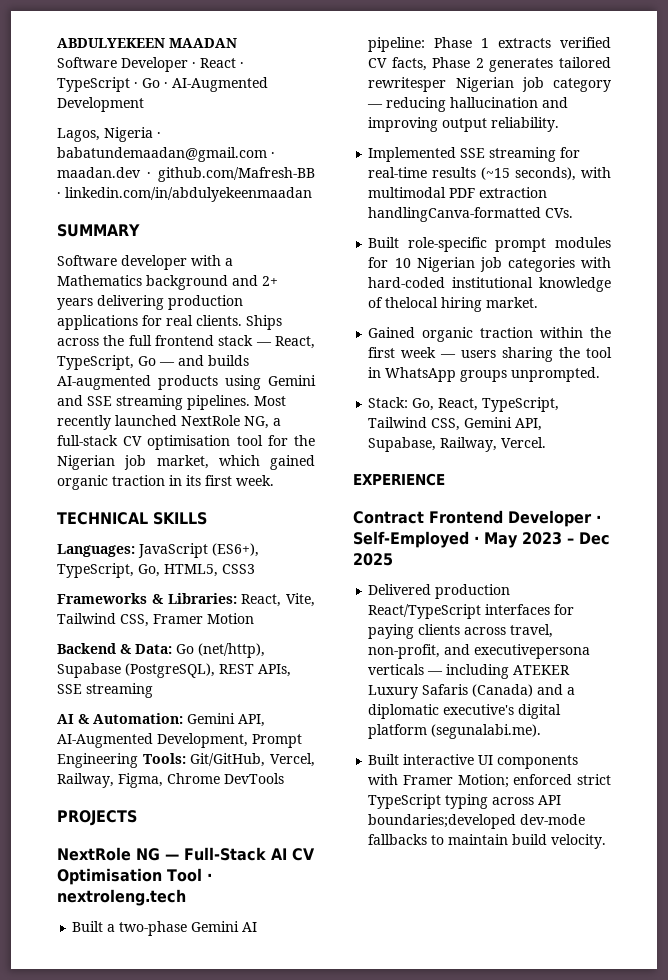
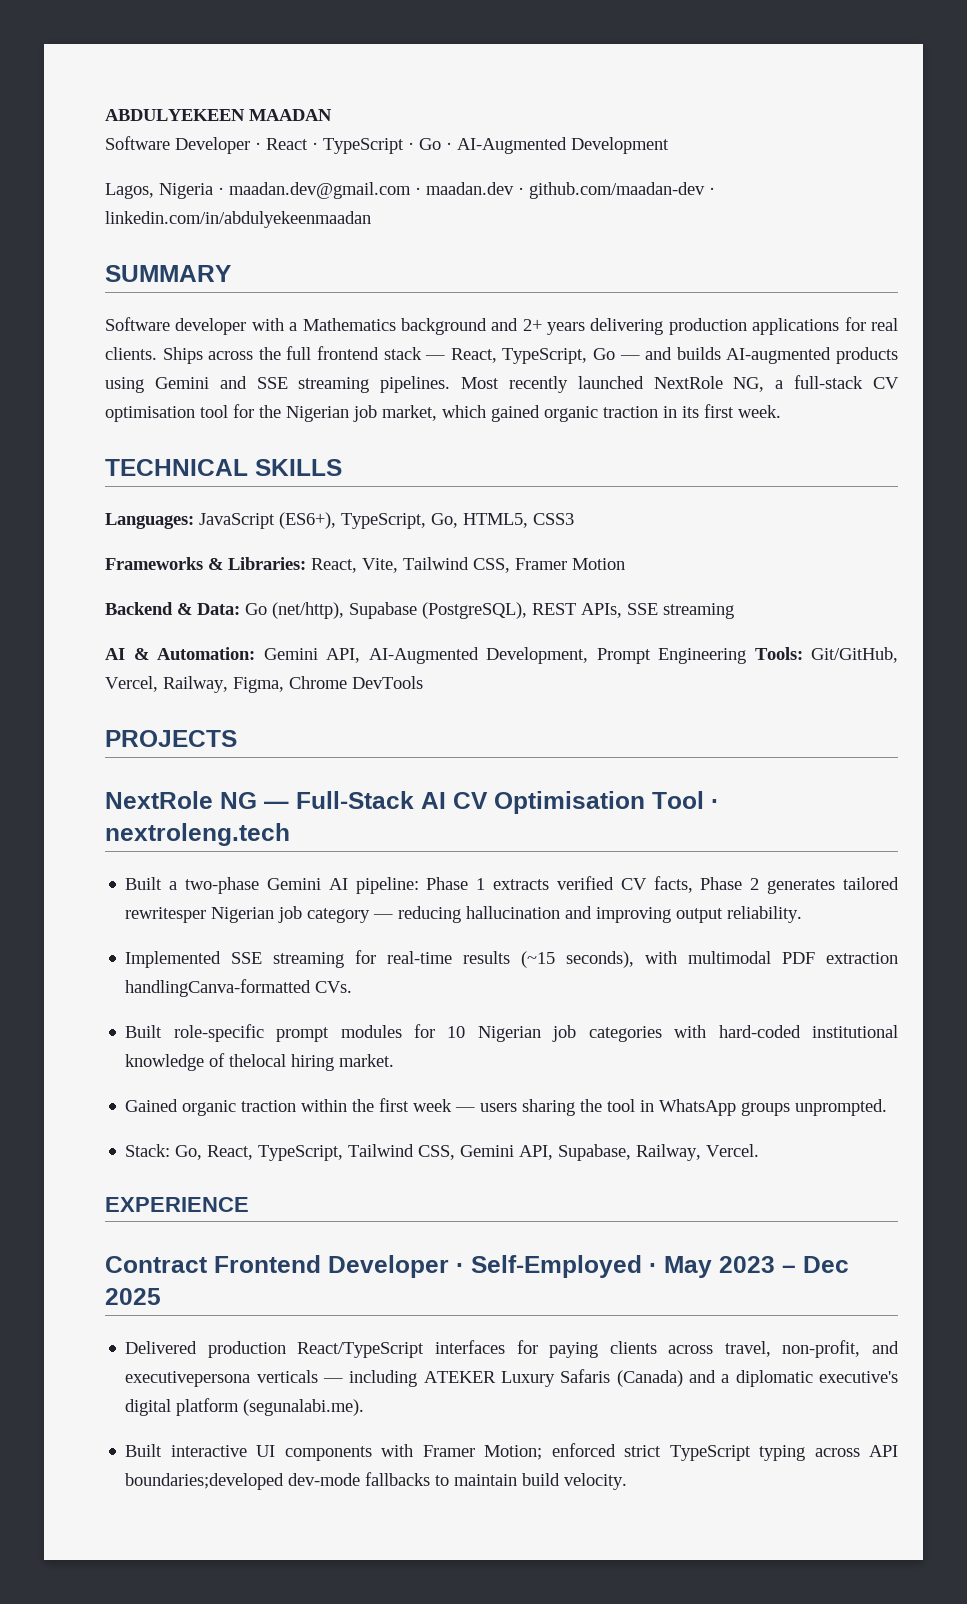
- Lagos, Nigeria · babatundemaadan@gmail.com · maadan.dev · github.com/Mafresh-BB · linkedin.com/in/abdulyekeenmaadan
+ Lagos, Nigeria · maadan.dev@gmail.com · maadan.dev · github.com/maadan-dev · linkedin.com/in/abdulyekeenmaadan

